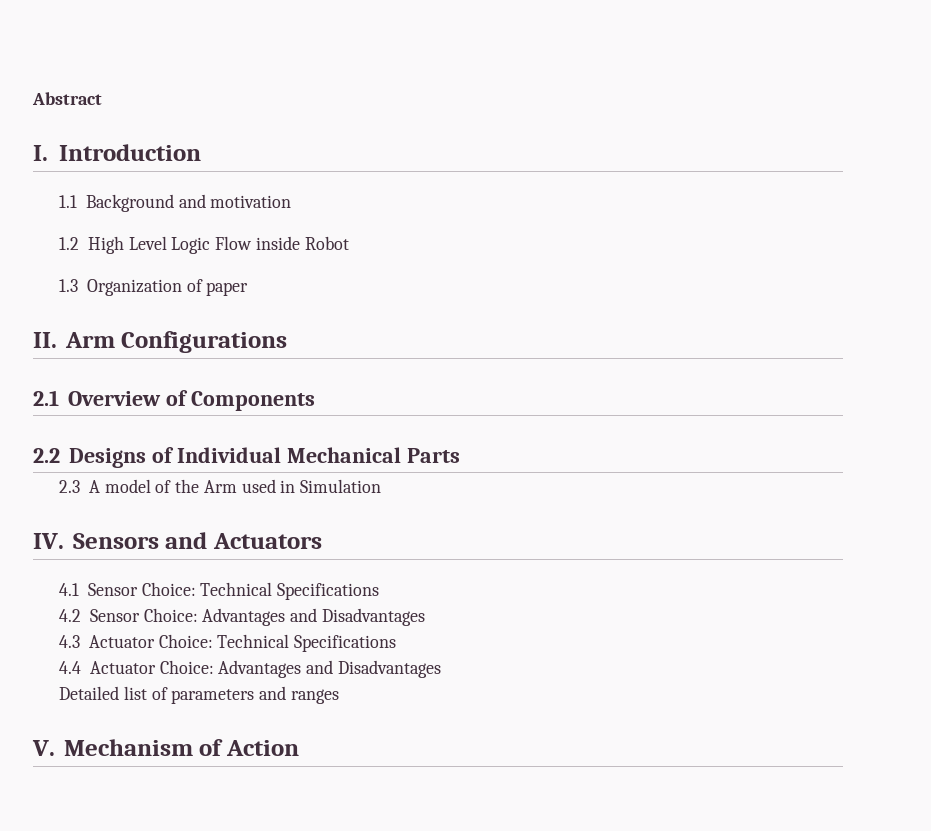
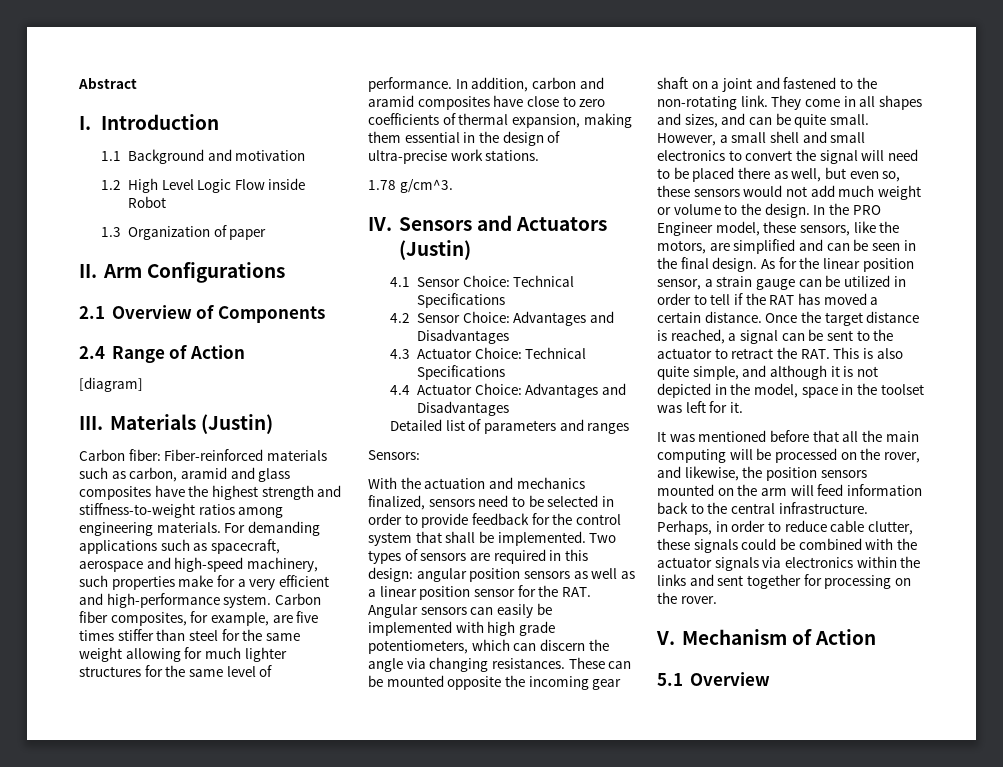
- 2.2 Designs of Individual Mechanical Parts
- 2.3 A model of the Arm used in Simulation
+ 2.4 Range of Action
+ [diagram]
+ III. Materials (Justin)
+ Carbon fiber: Fiber-reinforced materials such as carbon, aramid and glass composites have the highest strength and stiffness-to-weight ratios among engineering materials. For demanding applications such as spacecraft, aerospace and high-speed machinery, such properties make for a very efficient and high-performance system. Carbon fiber composites, for example, are five times stiffer than steel for the same weight allowing for much lighter structures for the same level of performance. In addition, carbon and aramid composites have close to zero coefficients of thermal expansion, making them essential in the design of ultra-precise work stations.
+ 1.78 g/cm^3.
- IV. Sensors and Actuators
+ IV. Sensors and Actuators (Justin)
+ Sensors:
+ With the actuation and mechanics finalized, sensors need to be selected in order to provide feedback for the control system that shall be implemented. Two types of sensors are required in this design: angular position sensors as well as a linear position sensor for the RAT. Angular sensors can easily be implemented with high grade potentiometers, which can discern the angle via changing resistances. These can be mounted opposite the incoming gear shaft on a joint and fastened to the non-rotating link. They come in all shapes and sizes, and can be quite small. However, a small shell and small electronics to convert the signal will need to be placed there as well, but even so, these sensors would not add much weight or volume to the design. In the PRO Engineer model, these sensors, like the motors, are simplified and can be seen in the final design. As for the linear position sensor, a strain gauge can be utilized in order to tell if the RAT has moved a certain distance. Once the target distance is reached, a signal can be sent to the actuator to retract the RAT. This is also quite simple, and although it is not depicted in the model, space in the toolset was left for it.
+ It was mentioned before that all the main computing will be processed on the rover, and likewise, the position sensors mounted on the arm will feed information back to the central infrastructure. Perhaps, in order to reduce cable clutter, these signals could be combined with the actuator signals via electronics within the links and sent together for processing on the rover.
+ 5.1 Overview

